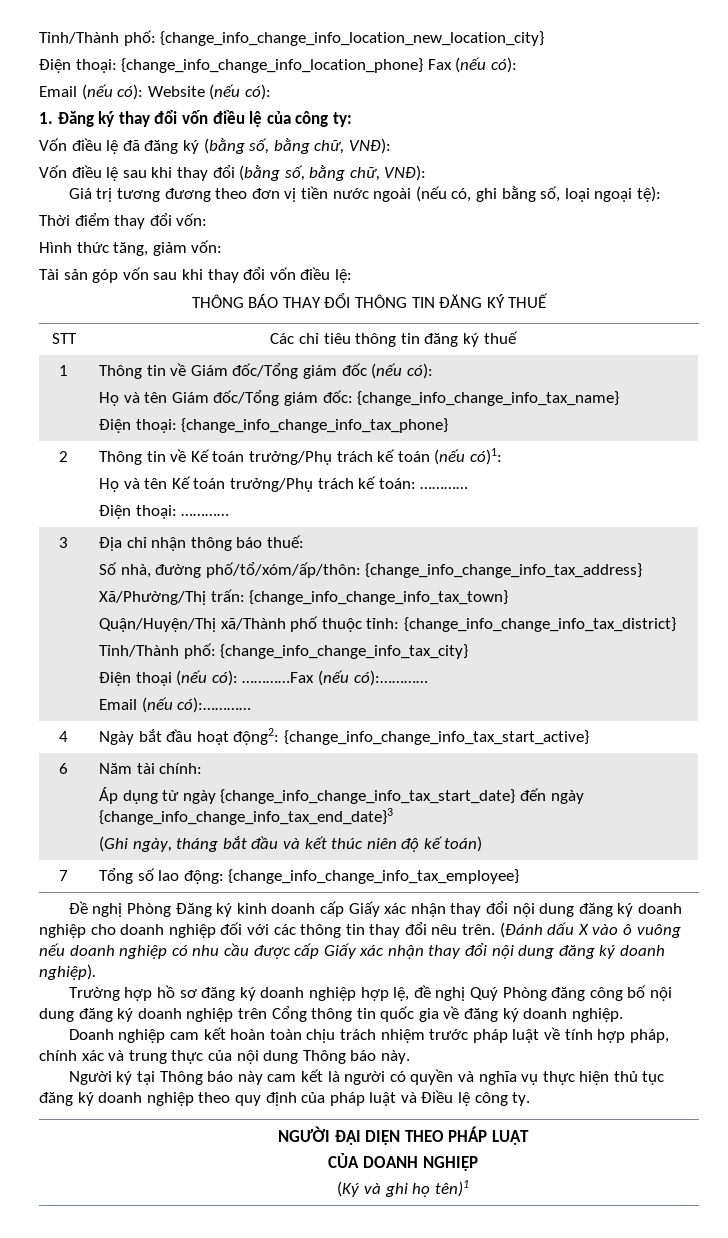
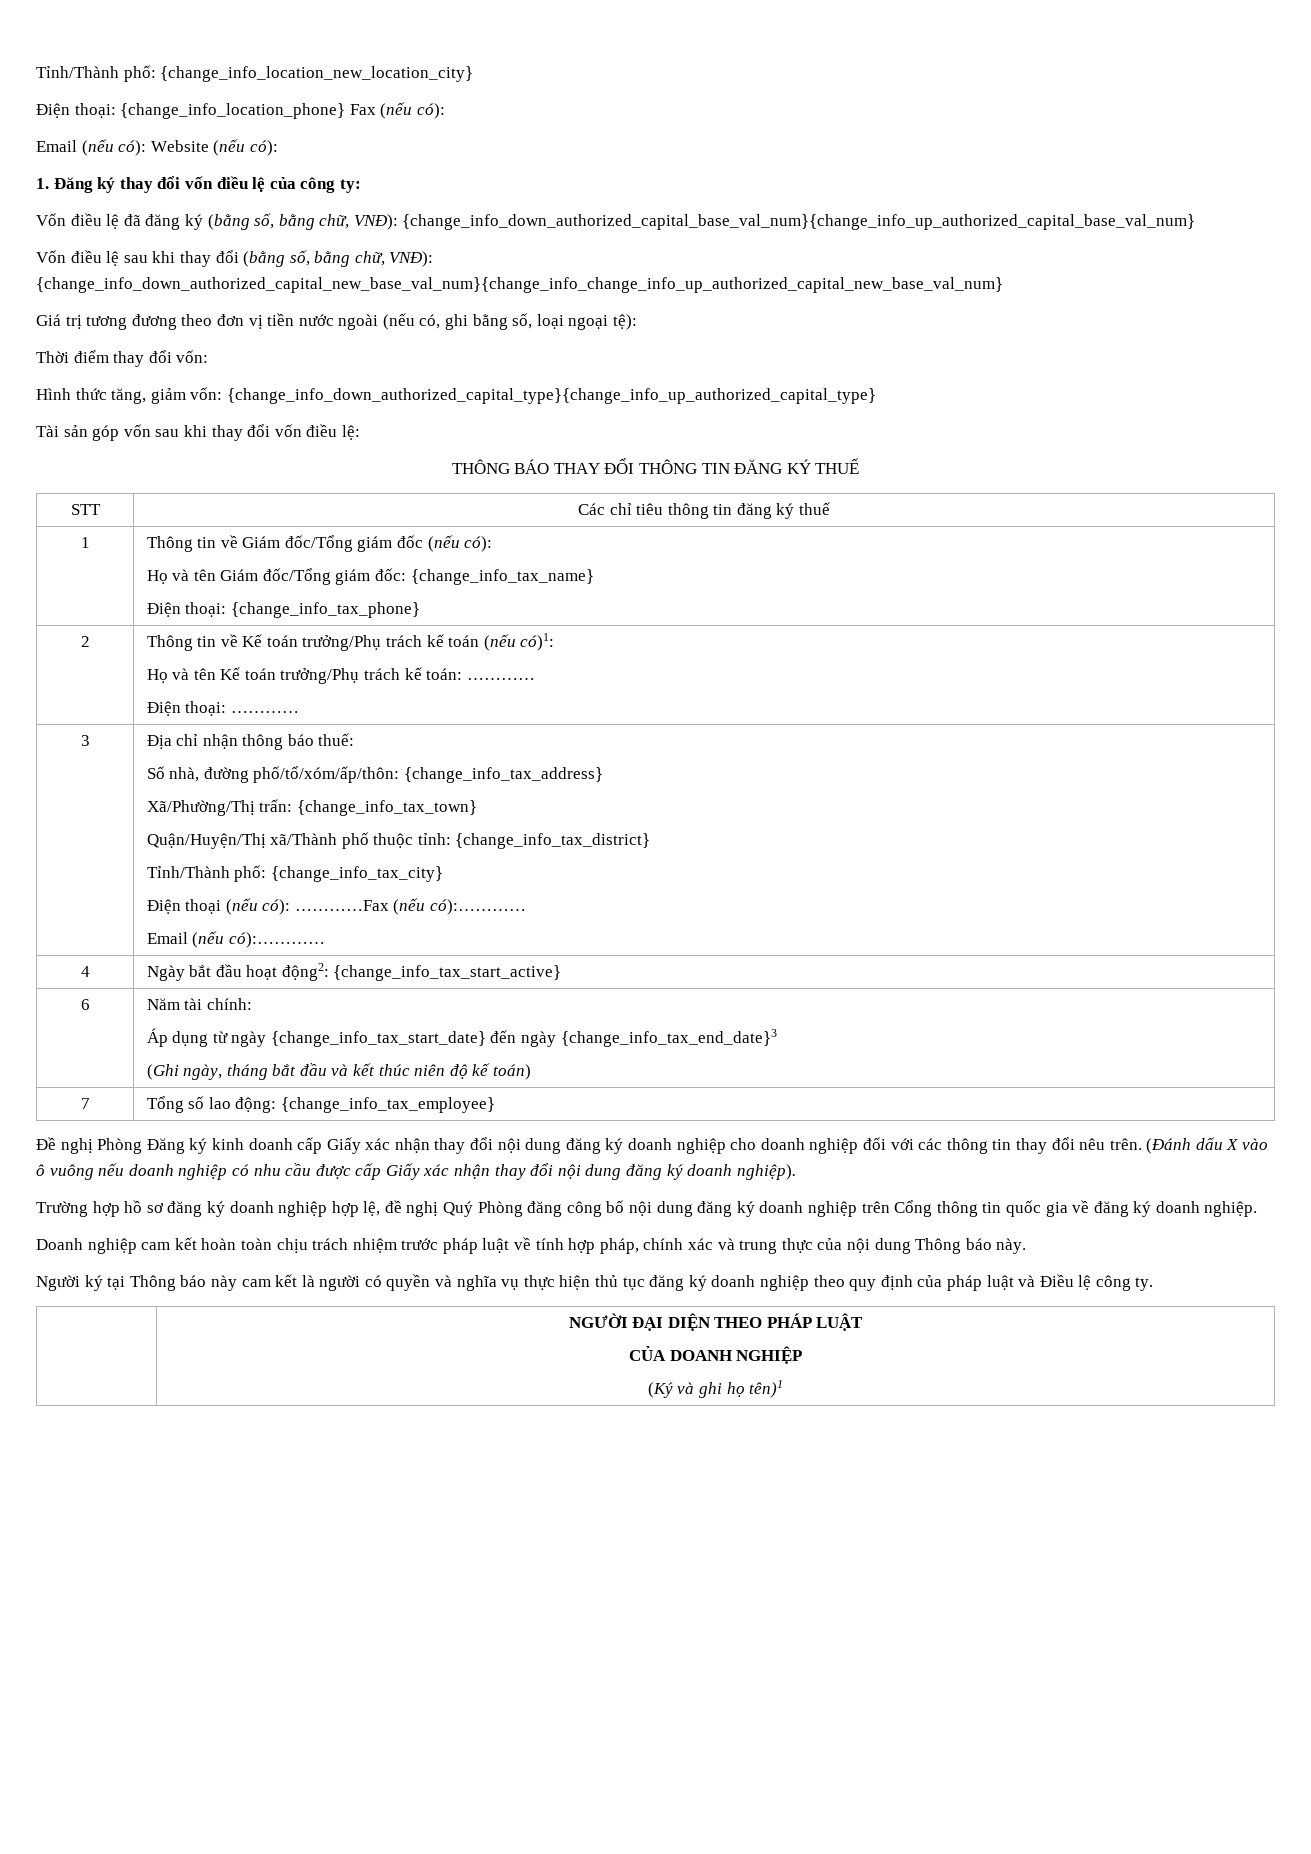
- Tỉnh/Thành phố: {change_info_change_info_location_new_location_city}
- Điện thoại: {change_info_change_info_location_phone} Fax (nếu có):
+ Tỉnh/Thành phố: {change_info_location_new_location_city}
+ Điện thoại: {change_info_location_phone} Fax (nếu có):
- Vốn điều lệ đã đăng ký (bằng số, bằng chữ, VNĐ):
+ Vốn điều lệ đã đăng ký (bằng số, bằng chữ, VNĐ): {change_info_down_authorized_capital_base_val_num}{change_info_up_authorized_capital_base_val_num}
- Vốn điều lệ sau khi thay đổi (bằng số, bằng chữ, VNĐ):
+ Vốn điều lệ sau khi thay đổi (bằng số, bằng chữ, VNĐ): {change_info_down_authorized_capital_new_base_val_num}{change_info_change_info_up_authorized_capital_new_base_val_num}
- Hình thức tăng, giảm vốn:
+ Hình thức tăng, giảm vốn: {change_info_down_authorized_capital_type}{change_info_up_authorized_capital_type}
  1 | Thông tin về Giám đốc/Tổng giám đốc (nếu có):
- Họ và tên Giám đốc/Tổng giám đốc: {change_info_change_info_tax_name}
- Điện thoại: {change_info_change_info_tax_phone}
+ Họ và tên Giám đốc/Tổng giám đốc: {change_info_tax_name}
+ Điện thoại: {change_info_tax_phone}
  3 | Địa chỉ nhận thông báo thuế:
- Số nhà, đường phố/tổ/xóm/ấp/thôn: {change_info_change_info_tax_address}
- Xã/Phường/Thị trấn: {change_info_change_info_tax_town}
- Quận/Huyện/Thị xã/Thành phố thuộc tỉnh: {change_info_change_info_tax_district}
- Tỉnh/Thành phố: {change_info_change_info_tax_city}
+ Số nhà, đường phố/tổ/xóm/ấp/thôn: {change_info_tax_address}
+ Xã/Phường/Thị trấn: {change_info_tax_town}
+ Quận/Huyện/Thị xã/Thành phố thuộc tỉnh: {change_info_tax_district}
+ Tỉnh/Thành phố: {change_info_tax_city}
- 4 | Ngày bắt đầu hoạt động2: {change_info_change_info_tax_start_active}
+ 4 | Ngày bắt đầu hoạt động2: {change_info_tax_start_active}
  6 | Năm tài chính:
- Áp dụng từ ngày {change_info_change_info_tax_start_date} đến ngày {change_info_change_info_tax_end_date}3
+ Áp dụng từ ngày {change_info_tax_start_date} đến ngày {change_info_tax_end_date}3
- 7 | Tổng số lao động: {change_info_change_info_tax_employee}
+ 7 | Tổng số lao động: {change_info_tax_employee}

